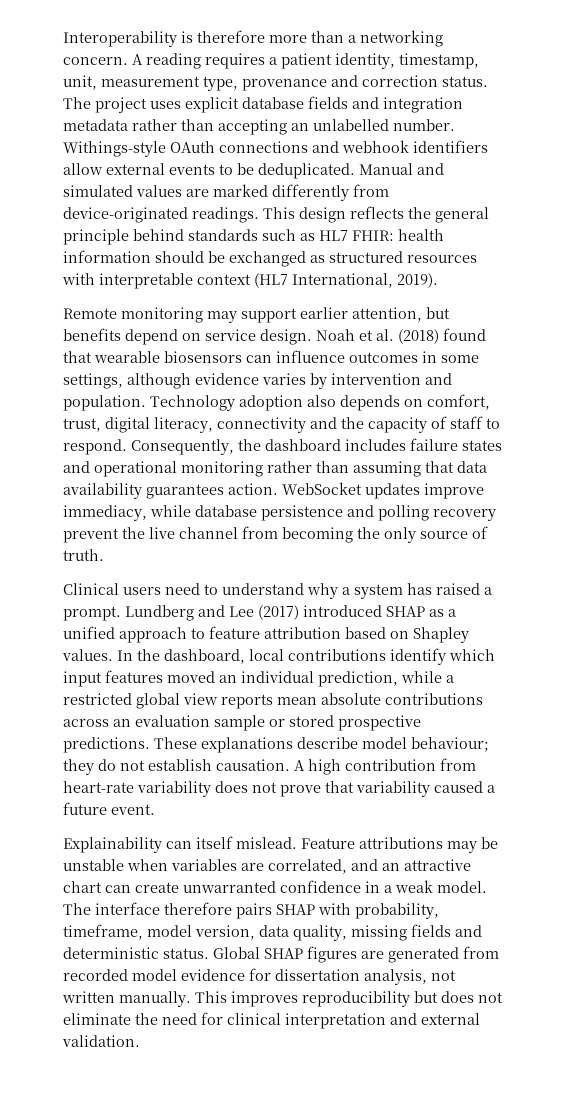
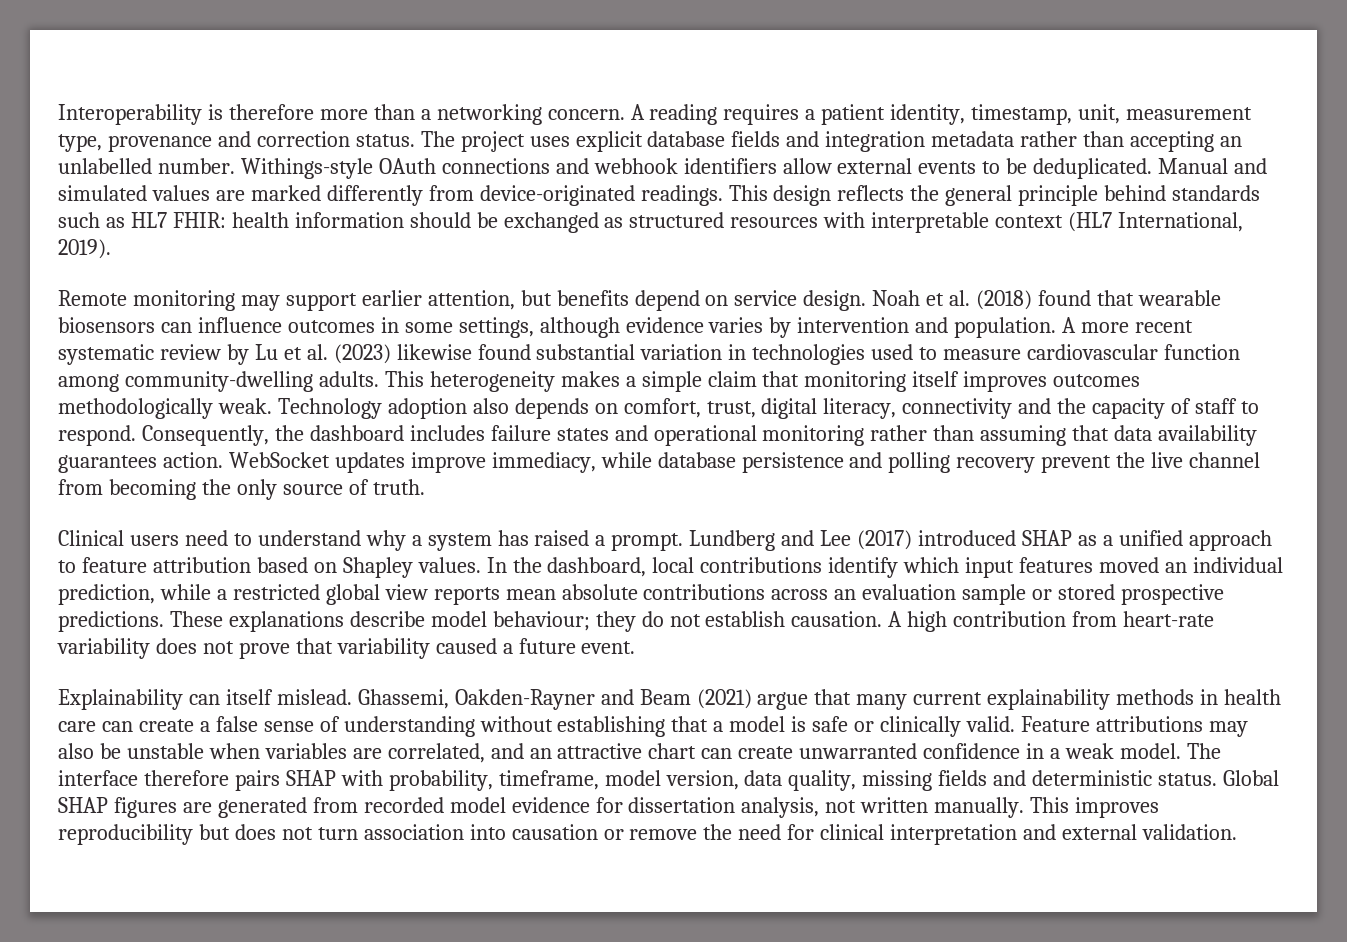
+ A more recent systematic review by Lu et al. (2023) likewise found substantial variation in technologies used to measure cardiovascular function among community-dwelling adults. This heterogeneity makes a simple claim that monitoring itself improves outcomes methodologically weak.
+ Ghassemi, Oakden-Rayner and Beam (2021) argue that many current explainability methods in health care can create a false sense of understanding without establishing that a model is safe or clinically valid.
- Feature attributions may be unstable when variables are correlated, and an attractive chart can create unwarranted confidence in a weak model.
+ Feature attributions may also be unstable when variables are correlated, and an attractive chart can create unwarranted confidence in a weak model.
- This improves reproducibility but does not eliminate the need for clinical interpretation and external validation.
+ This improves reproducibility but does not turn association into causation or remove the need for clinical interpretation and external validation.

